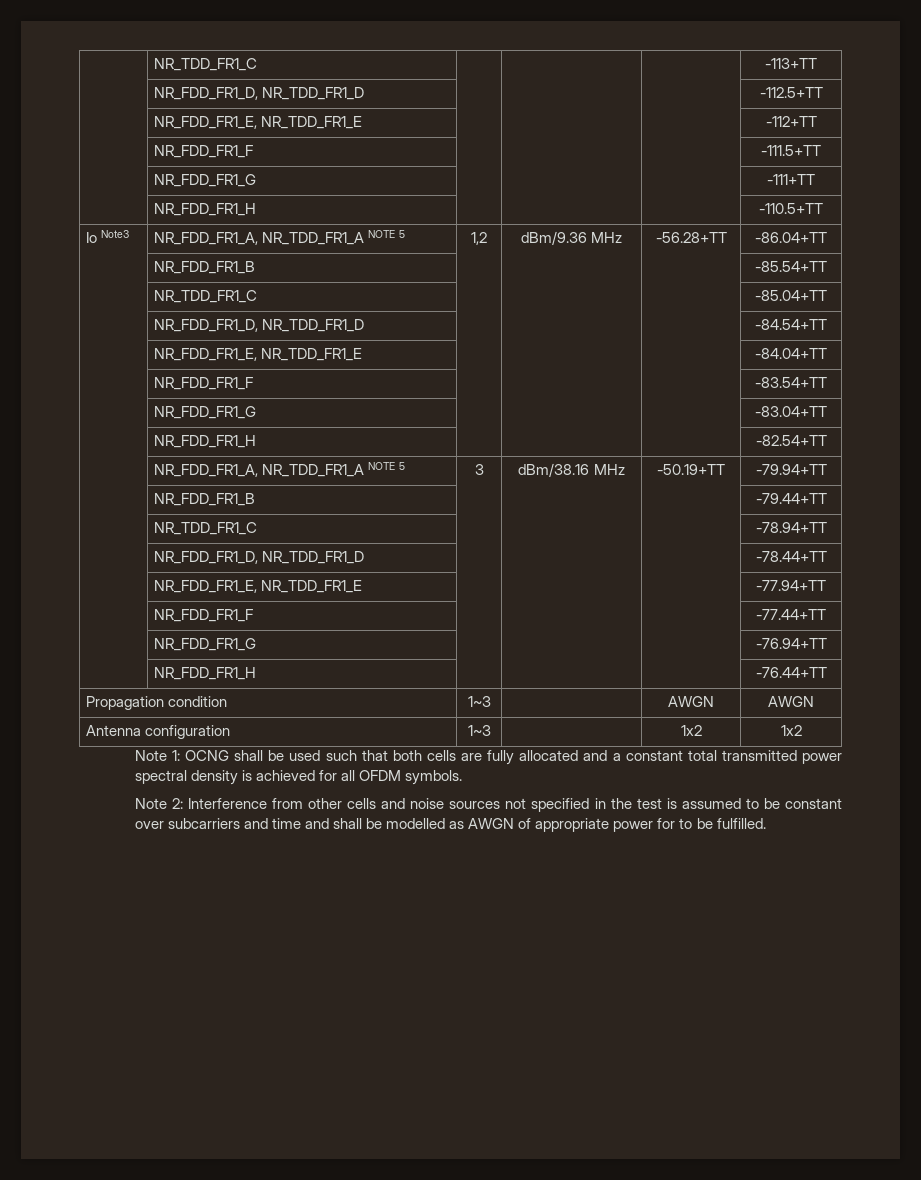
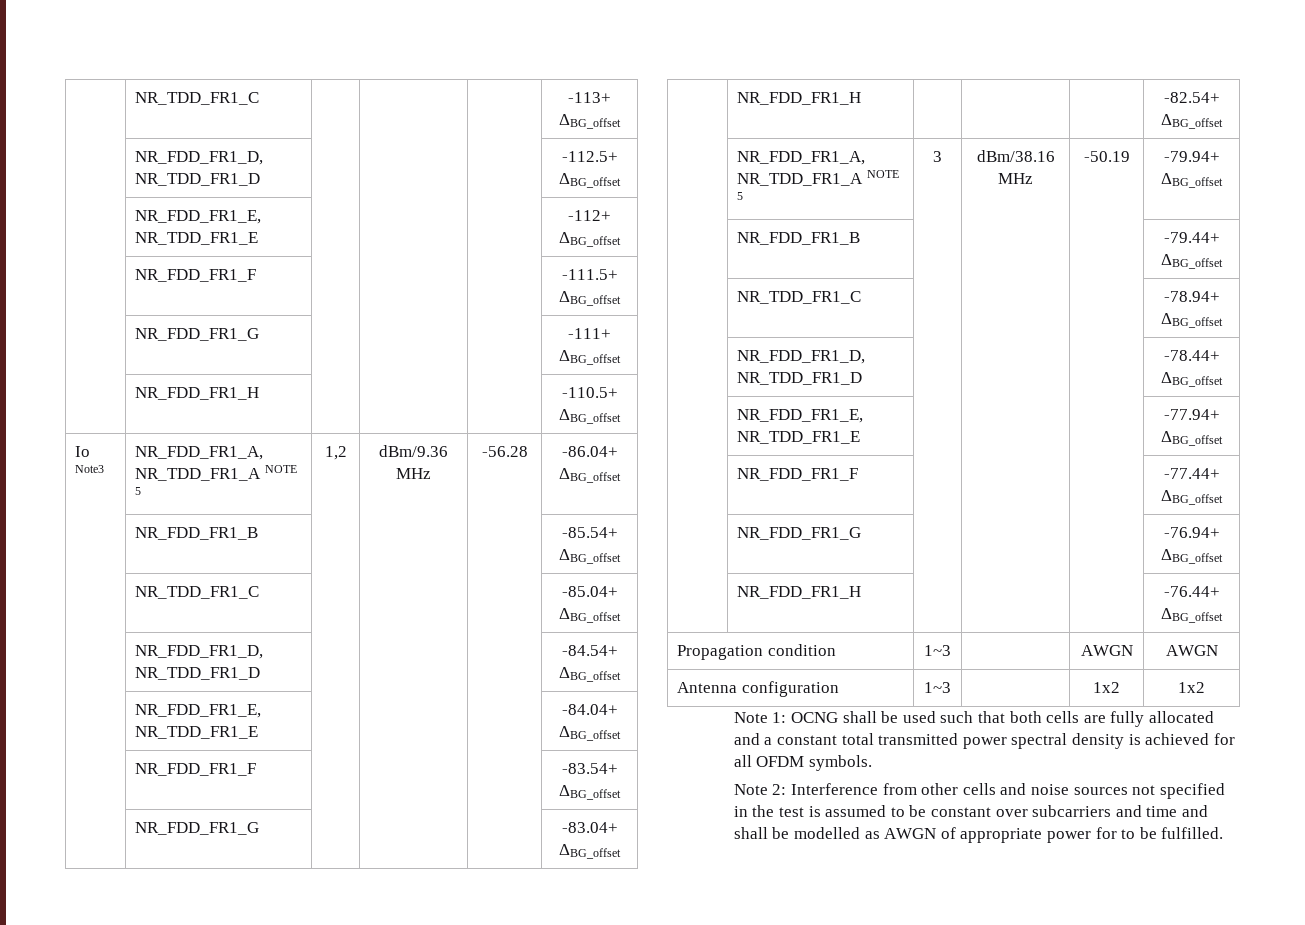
- | NR_TDD_FR1_C | | | | -113+TT
- | NR_FDD_FR1_D, NR_TDD_FR1_D | | | | -112.5+TT
- | NR_FDD_FR1_E, NR_TDD_FR1_E | | | | -112+TT
- | NR_FDD_FR1_F | | | | -111.5+TT
- | NR_FDD_FR1_G | | | | -111+TT
- | NR_FDD_FR1_H | | | | -110.5+TT
+ | NR_TDD_FR1_C | | | | -113+ ΔBG_offset
+ | NR_FDD_FR1_D, NR_TDD_FR1_D | | | | -112.5+ ΔBG_offset
+ | NR_FDD_FR1_E, NR_TDD_FR1_E | | | | -112+ ΔBG_offset
+ | NR_FDD_FR1_F | | | | -111.5+ ΔBG_offset
+ | NR_FDD_FR1_G | | | | -111+ ΔBG_offset
+ | NR_FDD_FR1_H | | | | -110.5+ ΔBG_offset
- Io Note3 | NR_FDD_FR1_A, NR_TDD_FR1_A NOTE 5 | 1,2 | dBm/9.36 MHz | -56.28+TT | -86.04+TT
- | NR_FDD_FR1_B | | | | -85.54+TT
- | NR_TDD_FR1_C | | | | -85.04+TT
- | NR_FDD_FR1_D, NR_TDD_FR1_D | | | | -84.54+TT
- | NR_FDD_FR1_E, NR_TDD_FR1_E | | | | -84.04+TT
- | NR_FDD_FR1_F | | | | -83.54+TT
- | NR_FDD_FR1_G | | | | -83.04+TT
- | NR_FDD_FR1_H | | | | -82.54+TT
+ Io Note3 | NR_FDD_FR1_A, NR_TDD_FR1_A NOTE 5 | 1,2 | dBm/9.36 MHz | -56.28 | -86.04+ ΔBG_offset
+ | NR_FDD_FR1_B | | | | -85.54+ ΔBG_offset
+ | NR_TDD_FR1_C | | | | -85.04+ ΔBG_offset
+ | NR_FDD_FR1_D, NR_TDD_FR1_D | | | | -84.54+ ΔBG_offset
+ | NR_FDD_FR1_E, NR_TDD_FR1_E | | | | -84.04+ ΔBG_offset
+ | NR_FDD_FR1_F | | | | -83.54+ ΔBG_offset
+ | NR_FDD_FR1_G | | | | -83.04+ ΔBG_offset
+ | NR_FDD_FR1_H | | | | -82.54+ ΔBG_offset
- | NR_FDD_FR1_A, NR_TDD_FR1_A NOTE 5 | 3 | dBm/38.16 MHz | -50.19+TT | -79.94+TT
- | NR_FDD_FR1_B | | | | -79.44+TT
- | NR_TDD_FR1_C | | | | -78.94+TT
- | NR_FDD_FR1_D, NR_TDD_FR1_D | | | | -78.44+TT
- | NR_FDD_FR1_E, NR_TDD_FR1_E | | | | -77.94+TT
- | NR_FDD_FR1_F | | | | -77.44+TT
- | NR_FDD_FR1_G | | | | -76.94+TT
- | NR_FDD_FR1_H | | | | -76.44+TT
+ | NR_FDD_FR1_A, NR_TDD_FR1_A NOTE 5 | 3 | dBm/38.16 MHz | -50.19 | -79.94+ ΔBG_offset
+ | NR_FDD_FR1_B | | | | -79.44+ ΔBG_offset
+ | NR_TDD_FR1_C | | | | -78.94+ ΔBG_offset
+ | NR_FDD_FR1_D, NR_TDD_FR1_D | | | | -78.44+ ΔBG_offset
+ | NR_FDD_FR1_E, NR_TDD_FR1_E | | | | -77.94+ ΔBG_offset
+ | NR_FDD_FR1_F | | | | -77.44+ ΔBG_offset
+ | NR_FDD_FR1_G | | | | -76.94+ ΔBG_offset
+ | NR_FDD_FR1_H | | | | -76.44+ ΔBG_offset

